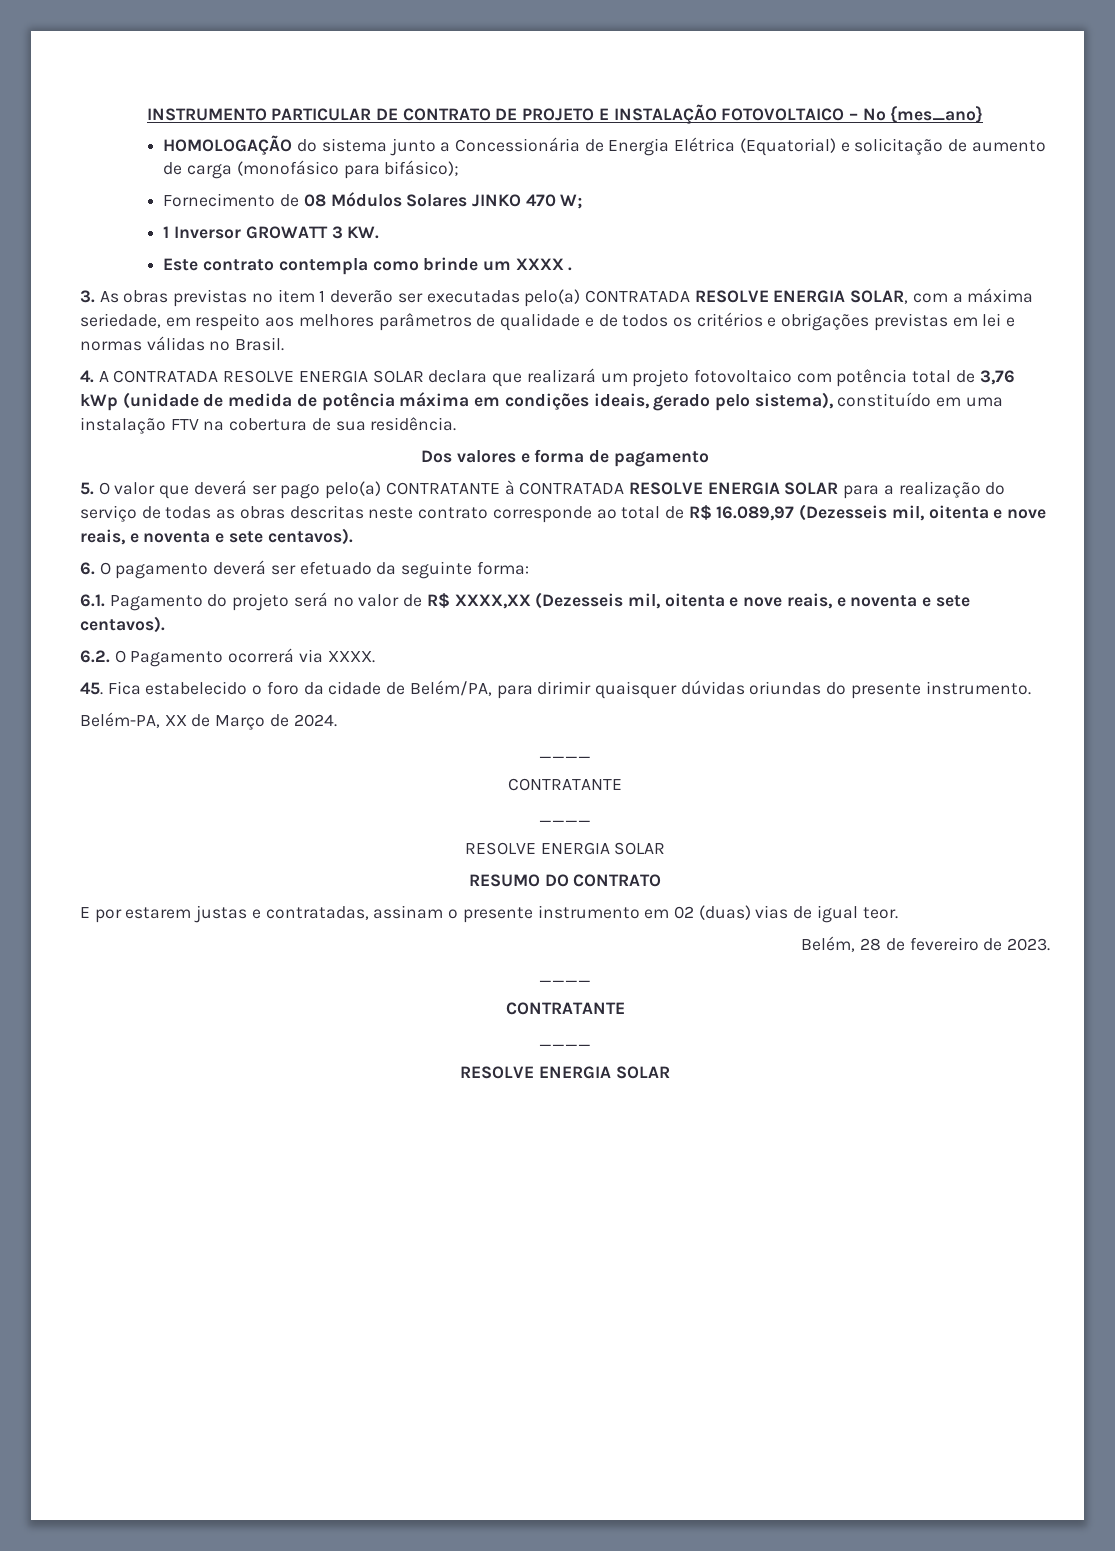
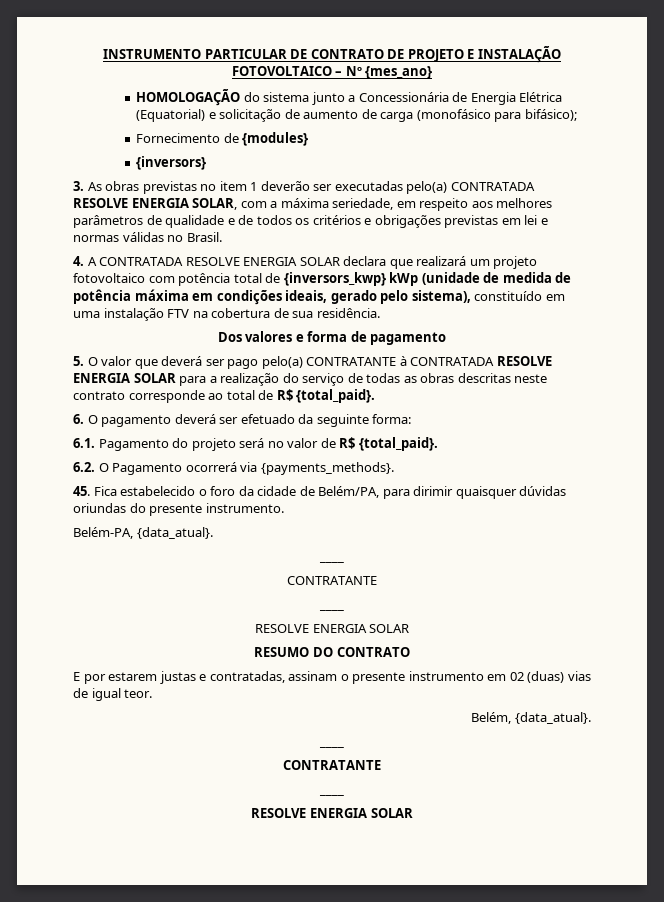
- Fornecimento de 08 Módulos Solares JINKO 470 W;
- 1 Inversor GROWATT 3 KW.
- Este contrato contempla como brinde um XXXX .
+ Fornecimento de {modules}
+ {inversors}
- 4. A CONTRATADA RESOLVE ENERGIA SOLAR declara que realizará um projeto fotovoltaico com potência total de 3,76 kWp (unidade de medida de potência máxima em condições ideais, gerado pelo sistema), constituído em uma instalação FTV na cobertura de sua residência.
+ 4. A CONTRATADA RESOLVE ENERGIA SOLAR declara que realizará um projeto fotovoltaico com potência total de {inversors_kwp} kWp (unidade de medida de potência máxima em condições ideais, gerado pelo sistema), constituído em uma instalação FTV na cobertura de sua residência.
- 5. O valor que deverá ser pago pelo(a) CONTRATANTE à CONTRATADA RESOLVE ENERGIA SOLAR para a realização do serviço de todas as obras descritas neste contrato corresponde ao total de R$ 16.089,97 (Dezesseis mil, oitenta e nove reais, e noventa e sete centavos).
+ 5. O valor que deverá ser pago pelo(a) CONTRATANTE à CONTRATADA RESOLVE ENERGIA SOLAR para a realização do serviço de todas as obras descritas neste contrato corresponde ao total de R$ {total_paid}.
- 6.1. Pagamento do projeto será no valor de R$ XXXX,XX (Dezesseis mil, oitenta e nove reais, e noventa e sete centavos).
+ 6.1. Pagamento do projeto será no valor de R$ {total_paid}.
- 6.2. O Pagamento ocorrerá via XXXX.
+ 6.2. O Pagamento ocorrerá via {payments_methods}.
- Belém-PA, XX de Março de 2024.
+ Belém-PA, {data_atual}.
- Belém, 28 de fevereiro de 2023.
+ Belém, {data_atual}.

